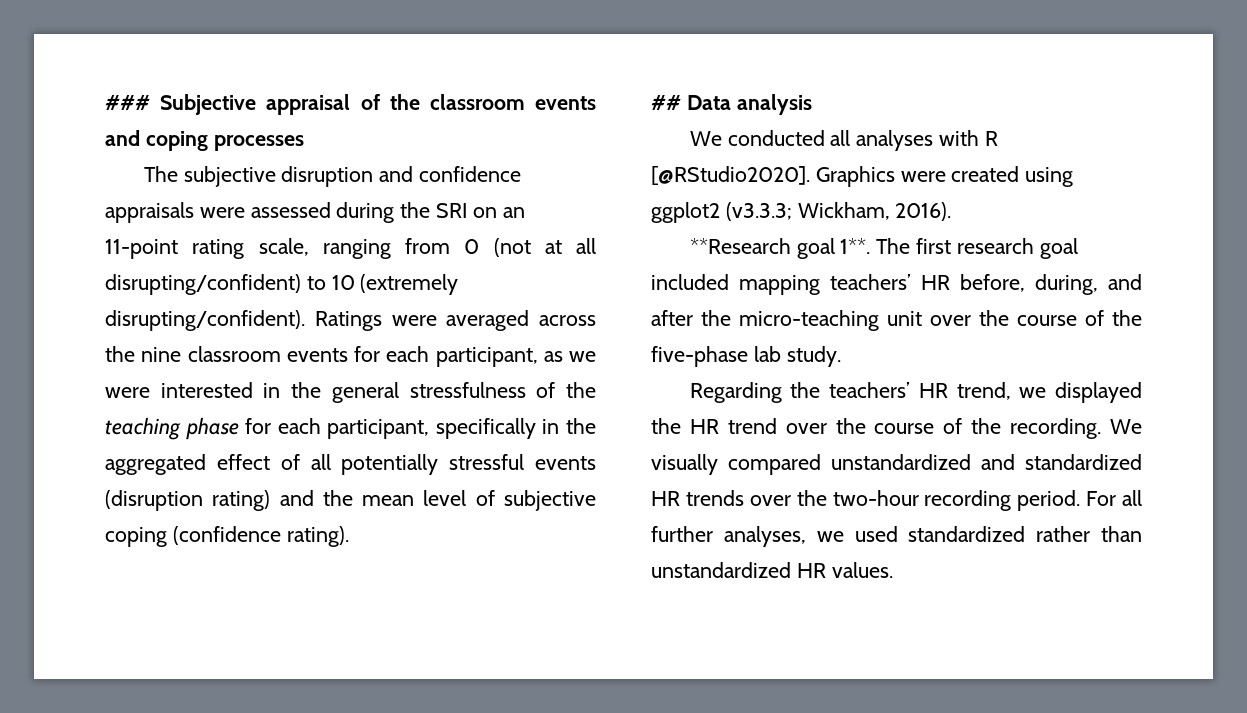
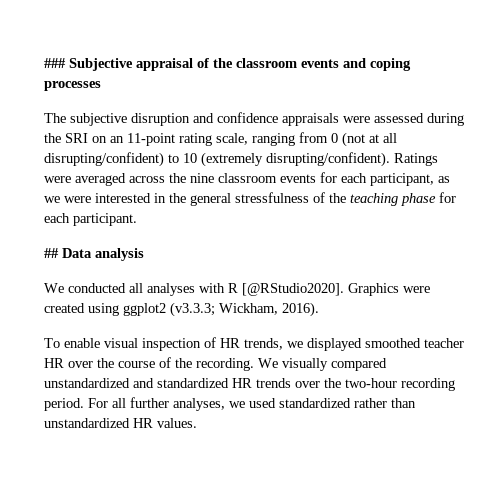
- Ratings were averaged across the nine classroom events for each participant, as we were interested in the general stressfulness of the teaching phase for each participant, specifically in the aggregated effect of all potentially stressful events (disruption rating) and the mean level of subjective coping (confidence rating).
+ Ratings were averaged across the nine classroom events for each participant, as we were interested in the general stressfulness of the teaching phase for each participant.
- **Research goal 1**. The first research goal included mapping teachers’ HR before, during, and after the micro-teaching unit over the course of the five-phase lab study.
- Regarding the teachers’ HR trend, we displayed the HR trend over the course of the recording.
+ To enable visual inspection of HR trends, we displayed smoothed teacher HR over the course of the recording.

